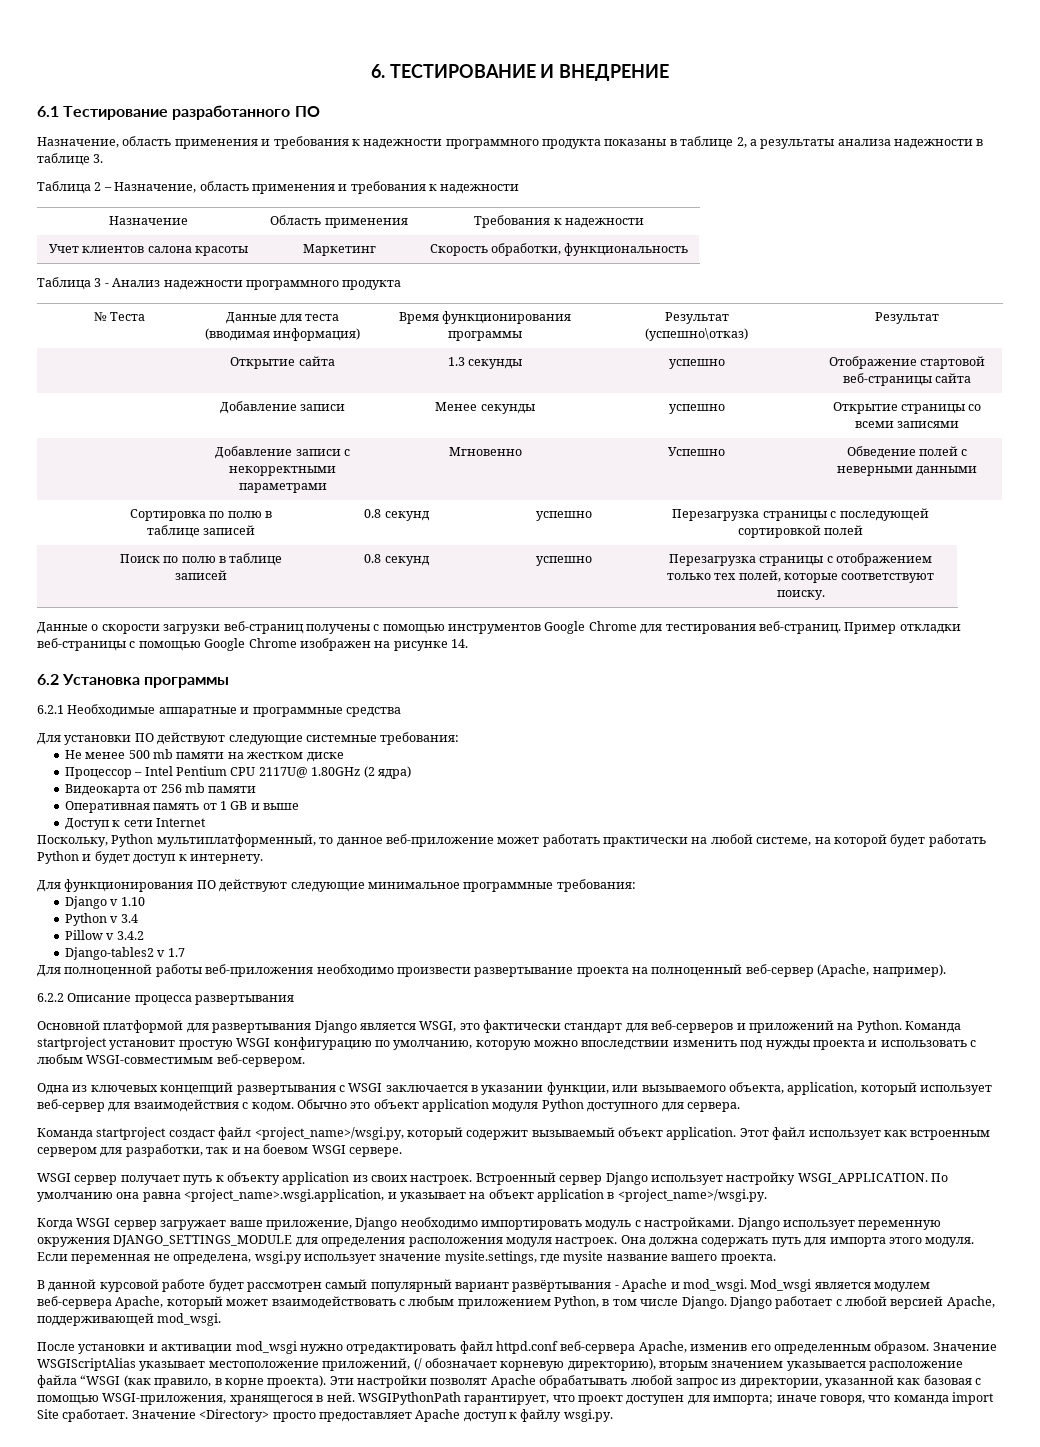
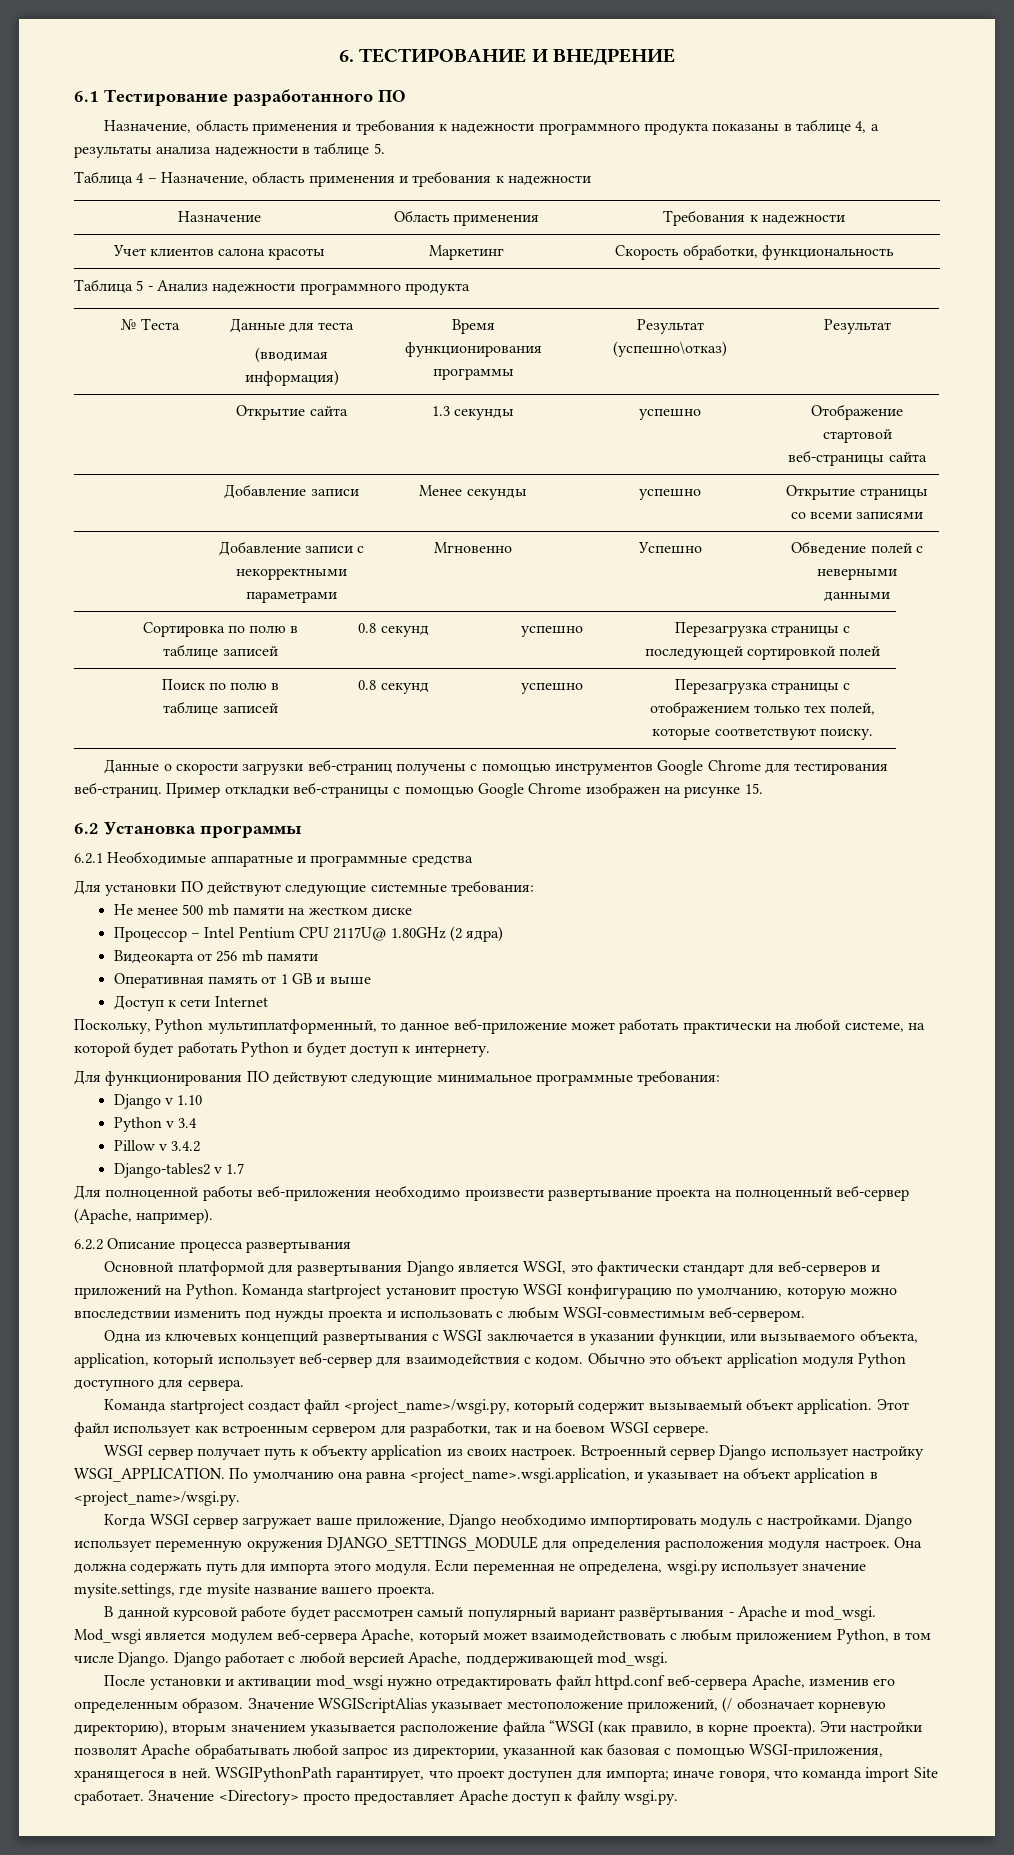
- Назначение, область применения и требования к надежности программного продукта показаны в таблице 2, а результаты анализа надежности в таблице 3.
- Таблица 2 – Назначение, область применения и требования к надежности
+ Назначение, область применения и требования к надежности программного продукта показаны в таблице 4, а результаты анализа надежности в таблице 5.
+ Таблица 4 – Назначение, область применения и требования к надежности
- Таблица 3 - Анализ надежности программного продукта
+ Таблица 5 - Анализ надежности программного продукта
- Пример откладки веб-страницы с помощью Google Chrome изображен на рисунке 14.
+ Пример откладки веб-страницы с помощью Google Chrome изображен на рисунке 15.

